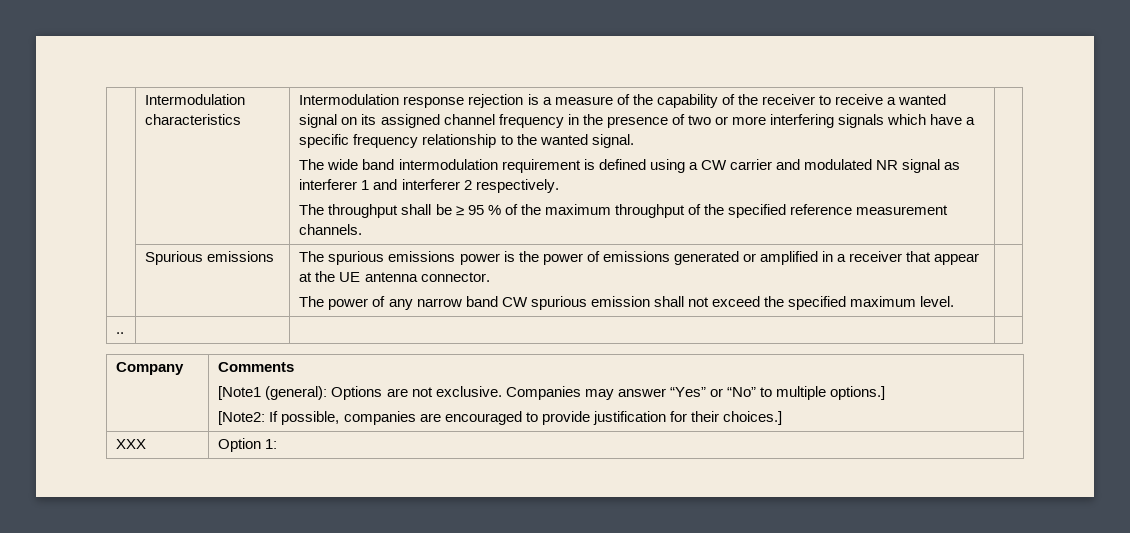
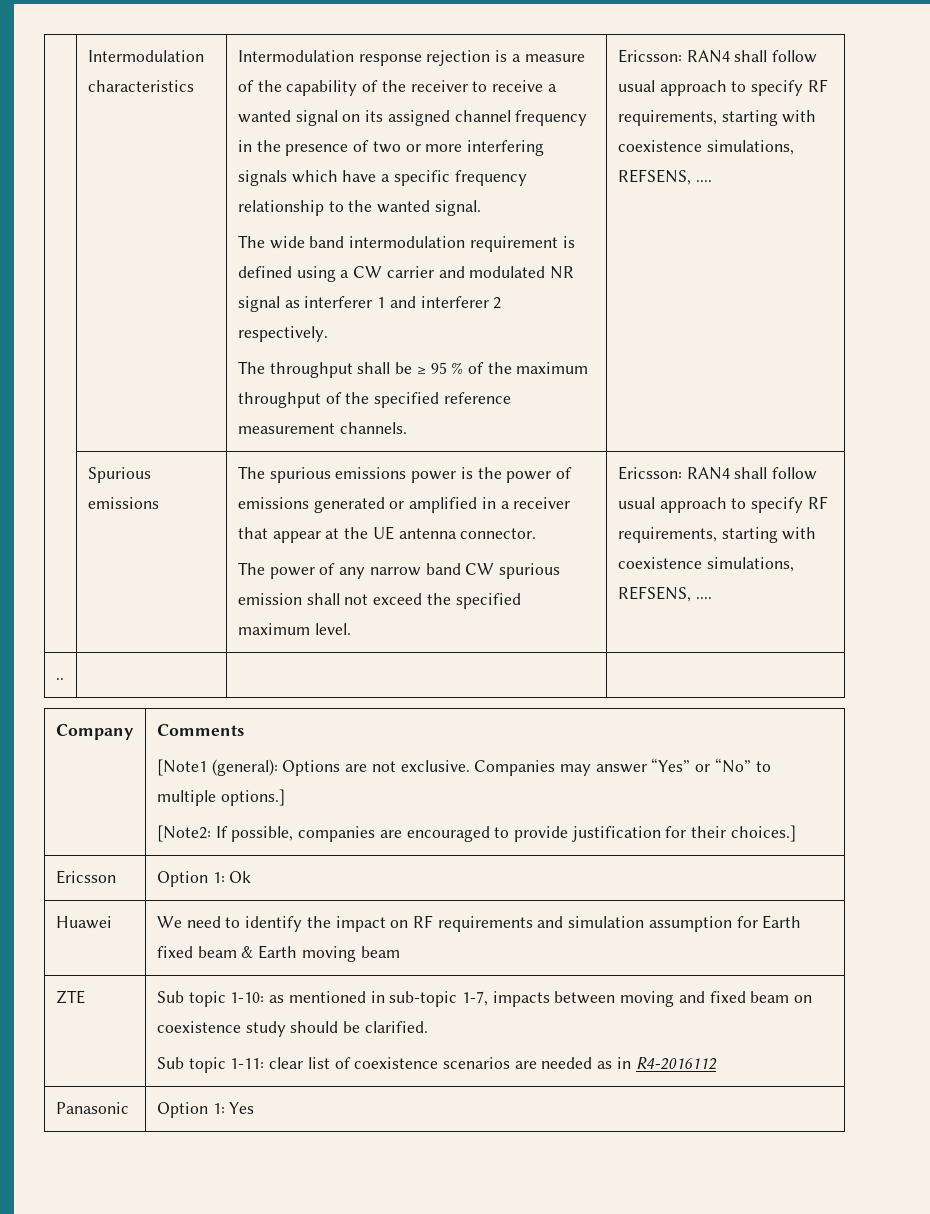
- The throughput shall be ≥ 95 % of the maximum throughput of the specified reference measurement channels.
+ The throughput shall be ≥ 95 % of the maximum throughput of the specified reference measurement channels. | Ericsson: RAN4 shall follow usual approach to specify RF requirements, starting with coexistence simulations, REFSENS, ....
- The power of any narrow band CW spurious emission shall not exceed the specified maximum level.
+ The power of any narrow band CW spurious emission shall not exceed the specified maximum level. | Ericsson: RAN4 shall follow usual approach to specify RF requirements, starting with coexistence simulations, REFSENS, ....
- XXX | Option 1:
+ Ericsson | Option 1: Ok
+ Huawei | We need to identify the impact on RF requirements and simulation assumption for Earth fixed beam & Earth moving beam
+ ZTE | Sub topic 1-10: as mentioned in sub-topic 1-7, impacts between moving and fixed beam on coexistence study should be clarified.
+ Sub topic 1-11: clear list of coexistence scenarios are needed as in R4-2016112
+ Panasonic | Option 1: Yes

